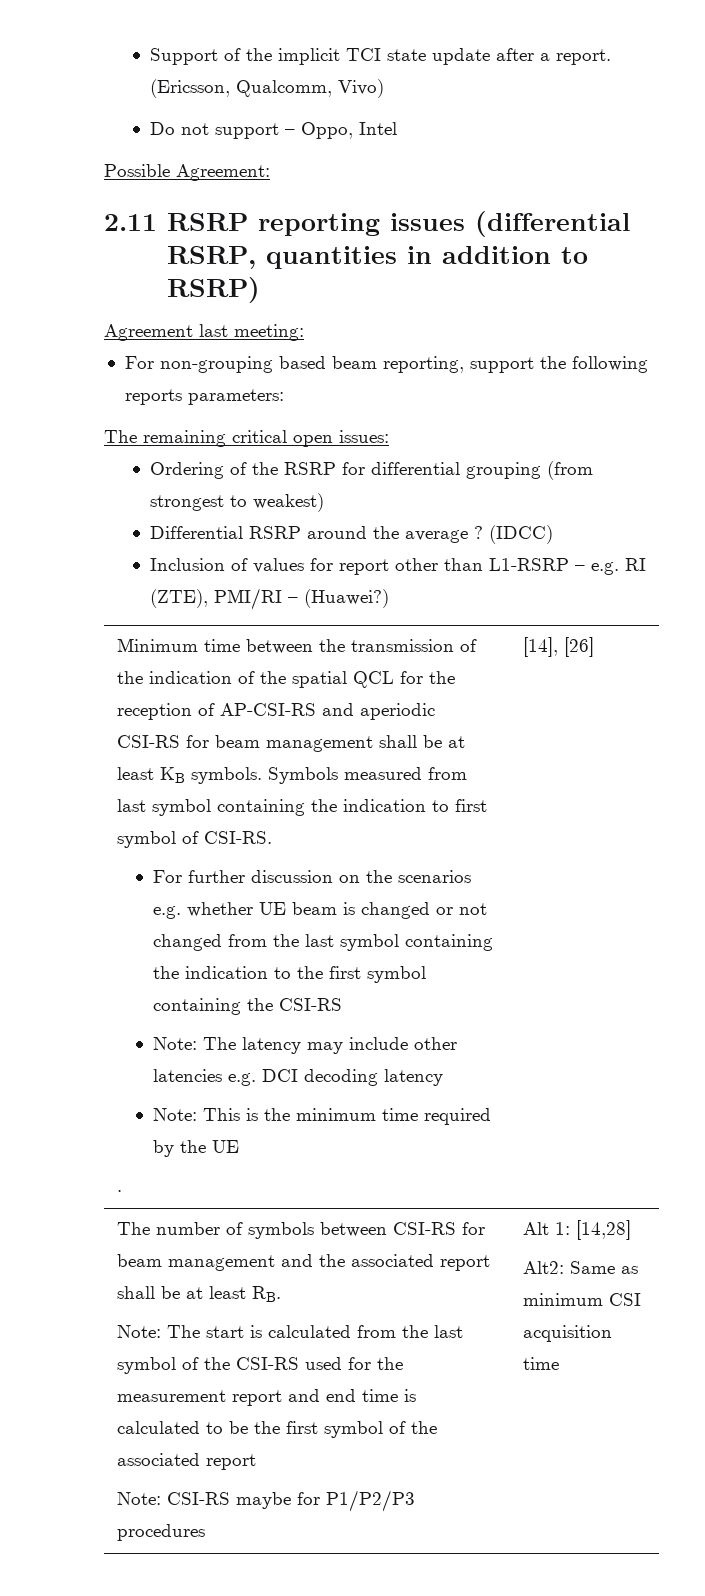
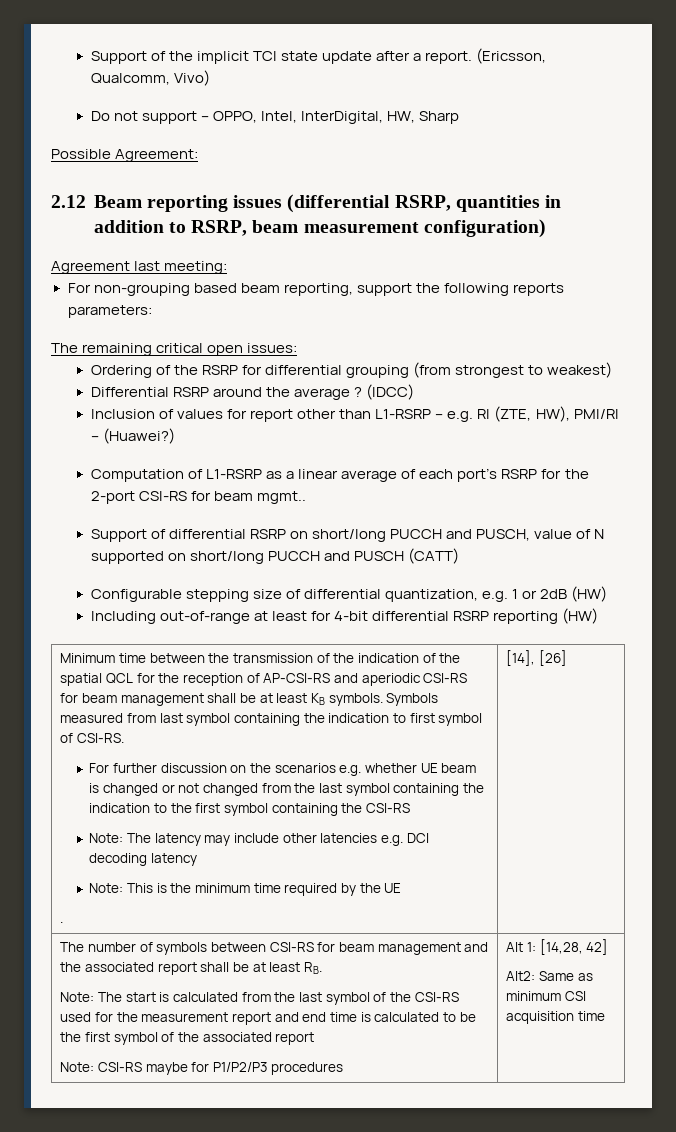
- Do not support – Oppo, Intel
+ Do not support – OPPO, Intel, InterDigital, HW, Sharp
- 2.11 RSRP reporting issues (differential RSRP, quantities in addition to RSRP)
+ 2.12 Beam reporting issues (differential RSRP, quantities in addition to RSRP, beam measurement configuration)
- Inclusion of values for report other than L1-RSRP – e.g. RI (ZTE), PMI/RI – (Huawei?)
+ Inclusion of values for report other than L1-RSRP – e.g. RI (ZTE, HW), PMI/RI – (Huawei?)
+ Computation of L1-RSRP as a linear average of each port’s RSRP for the 2-port CSI-RS for beam mgmt..
+ Support of differential RSRP on short/long PUCCH and PUSCH, value of N supported on short/long PUCCH and PUSCH (CATT)
+ Configurable stepping size of differential quantization, e.g. 1 or 2dB (HW)
+ Including out-of-range at least for 4-bit differential RSRP reporting (HW)
- Alt 1: [14,28]
+ Alt 1: [14,28, 42]

